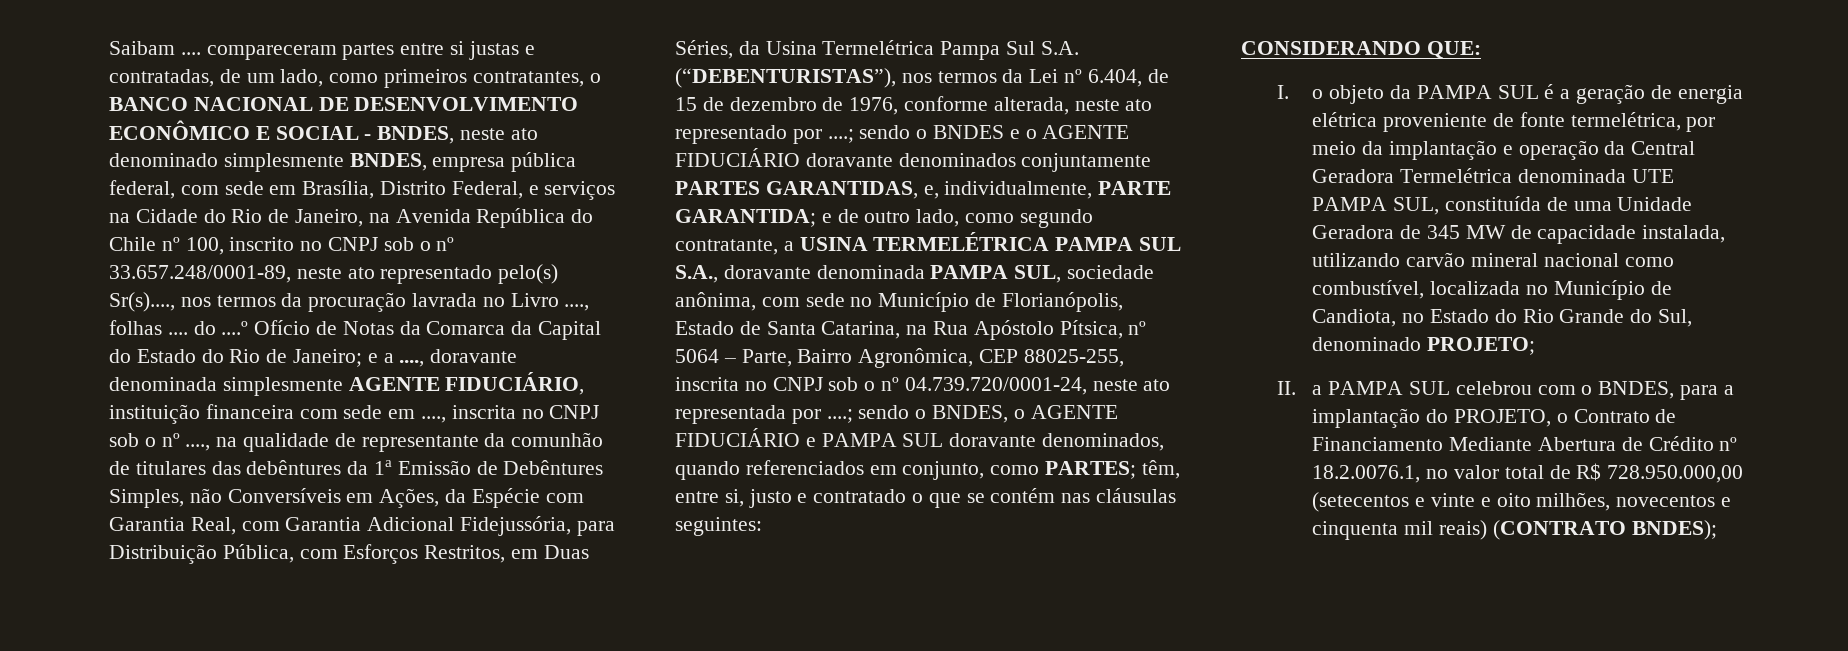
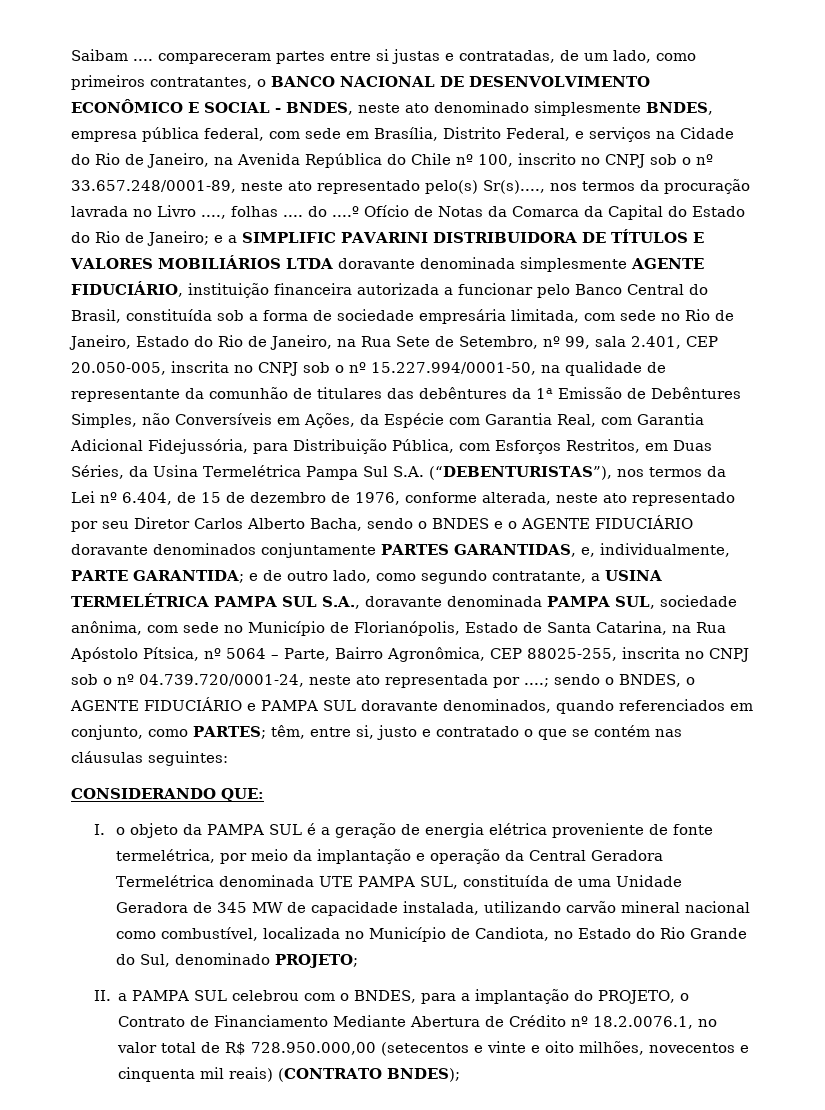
- e a ...., doravante denominada simplesmente AGENTE FIDUCIÁRIO, instituição financeira com sede em ...., inscrita no CNPJ sob o nº ...., na qualidade de representante da comunhão de titulares das debêntures da 1a Emissão de Debêntures Simples, não Conversíveis em Ações, da Espécie com Garantia Real, com Garantia Adicional Fidejussória, para Distribuição Pública, com Esforços Restritos, em Duas Séries, da Usina Termelétrica Pampa Sul S.A. (“DEBENTURISTAS”), nos termos da Lei nº 6.404, de 15 de dezembro de 1976, conforme alterada, neste ato representado por ....; sendo o BNDES e o AGENTE FIDUCIÁRIO doravante denominados conjuntamente PARTES GARANTIDAS, e, individualmente, PARTE GARANTIDA;
+ e a SIMPLIFIC PAVARINI DISTRIBUIDORA DE TÍTULOS E VALORES MOBILIÁRIOS LTDA doravante denominada simplesmente AGENTE FIDUCIÁRIO, instituição financeira autorizada a funcionar pelo Banco Central do Brasil, constituída sob a forma de sociedade empresária limitada, com sede no Rio de Janeiro, Estado do Rio de Janeiro, na Rua Sete de Setembro, nº 99, sala 2.401, CEP 20.050-005, inscrita no CNPJ sob o nº 15.227.994/0001-50, na qualidade de representante da comunhão de titulares das debêntures da 1a Emissão de Debêntures Simples, não Conversíveis em Ações, da Espécie com Garantia Real, com Garantia Adicional Fidejussória, para Distribuição Pública, com Esforços Restritos, em Duas Séries, da Usina Termelétrica Pampa Sul S.A. (“DEBENTURISTAS”), nos termos da Lei nº 6.404, de 15 de dezembro de 1976, conforme alterada, neste ato representado por seu Diretor Carlos Alberto Bacha, sendo o BNDES e o AGENTE FIDUCIÁRIO doravante denominados conjuntamente PARTES GARANTIDAS, e, individualmente, PARTE GARANTIDA;

